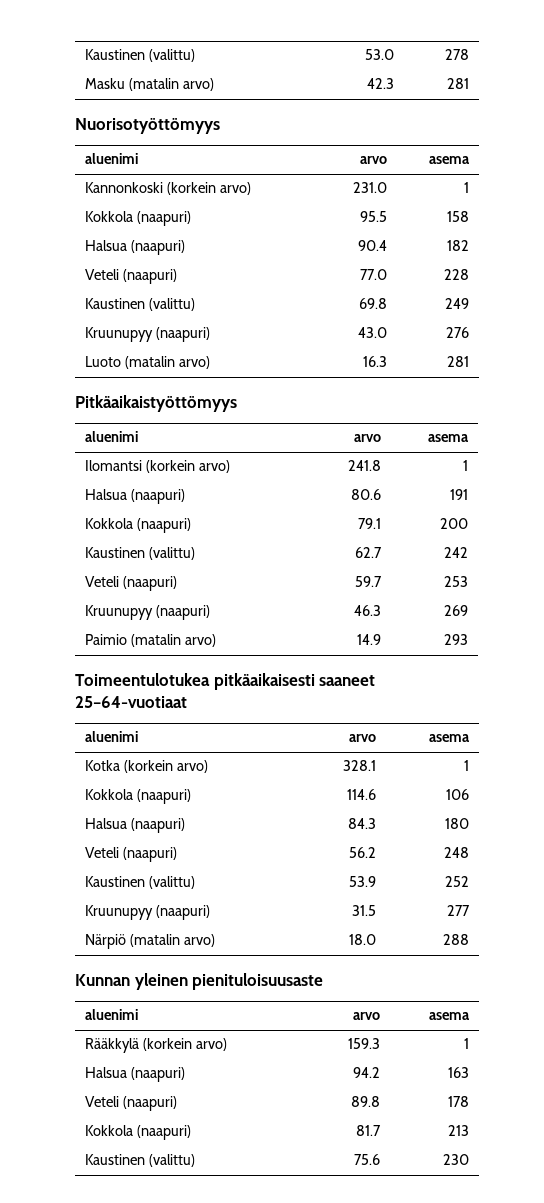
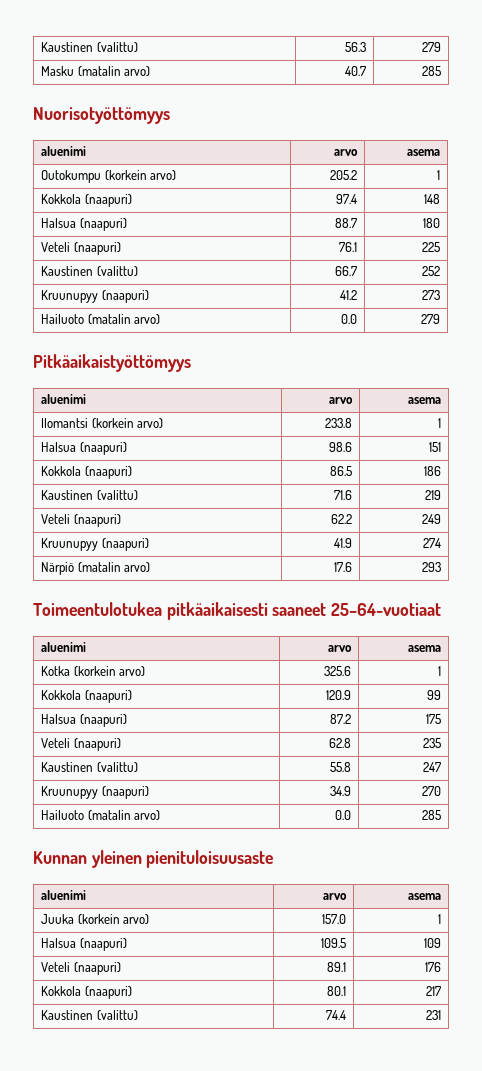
- Kaustinen (valittu) | 53.0 | 278
+ Kaustinen (valittu) | 56.3 | 279
- Masku (matalin arvo) | 42.3 | 281
+ Masku (matalin arvo) | 40.7 | 285
- Kannonkoski (korkein arvo) | 231.0 | 1
- Kokkola (naapuri) | 95.5 | 158
- Halsua (naapuri) | 90.4 | 182
- Veteli (naapuri) | 77.0 | 228
- Kaustinen (valittu) | 69.8 | 249
- Kruunupyy (naapuri) | 43.0 | 276
- Luoto (matalin arvo) | 16.3 | 281
+ Outokumpu (korkein arvo) | 205.2 | 1
+ Kokkola (naapuri) | 97.4 | 148
+ Halsua (naapuri) | 88.7 | 180
+ Veteli (naapuri) | 76.1 | 225
+ Kaustinen (valittu) | 66.7 | 252
+ Kruunupyy (naapuri) | 41.2 | 273
+ Hailuoto (matalin arvo) | 0.0 | 279
- Ilomantsi (korkein arvo) | 241.8 | 1
- Halsua (naapuri) | 80.6 | 191
- Kokkola (naapuri) | 79.1 | 200
- Kaustinen (valittu) | 62.7 | 242
- Veteli (naapuri) | 59.7 | 253
- Kruunupyy (naapuri) | 46.3 | 269
- Paimio (matalin arvo) | 14.9 | 293
+ Ilomantsi (korkein arvo) | 233.8 | 1
+ Halsua (naapuri) | 98.6 | 151
+ Kokkola (naapuri) | 86.5 | 186
+ Kaustinen (valittu) | 71.6 | 219
+ Veteli (naapuri) | 62.2 | 249
+ Kruunupyy (naapuri) | 41.9 | 274
+ Närpiö (matalin arvo) | 17.6 | 293
- Kotka (korkein arvo) | 328.1 | 1
- Kokkola (naapuri) | 114.6 | 106
- Halsua (naapuri) | 84.3 | 180
- Veteli (naapuri) | 56.2 | 248
- Kaustinen (valittu) | 53.9 | 252
- Kruunupyy (naapuri) | 31.5 | 277
- Närpiö (matalin arvo) | 18.0 | 288
+ Kotka (korkein arvo) | 325.6 | 1
+ Kokkola (naapuri) | 120.9 | 99
+ Halsua (naapuri) | 87.2 | 175
+ Veteli (naapuri) | 62.8 | 235
+ Kaustinen (valittu) | 55.8 | 247
+ Kruunupyy (naapuri) | 34.9 | 270
+ Hailuoto (matalin arvo) | 0.0 | 285
- Rääkkylä (korkein arvo) | 159.3 | 1
- Halsua (naapuri) | 94.2 | 163
- Veteli (naapuri) | 89.8 | 178
- Kokkola (naapuri) | 81.7 | 213
- Kaustinen (valittu) | 75.6 | 230
+ Juuka (korkein arvo) | 157.0 | 1
+ Halsua (naapuri) | 109.5 | 109
+ Veteli (naapuri) | 89.1 | 176
+ Kokkola (naapuri) | 80.1 | 217
+ Kaustinen (valittu) | 74.4 | 231

